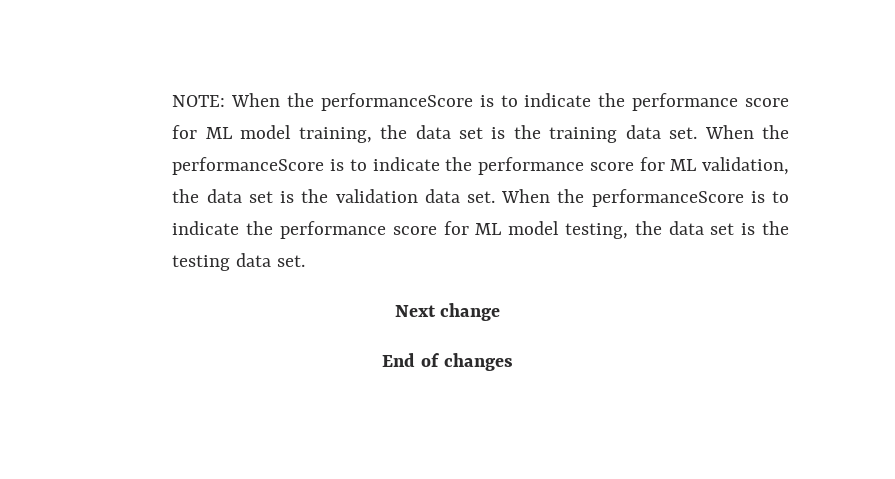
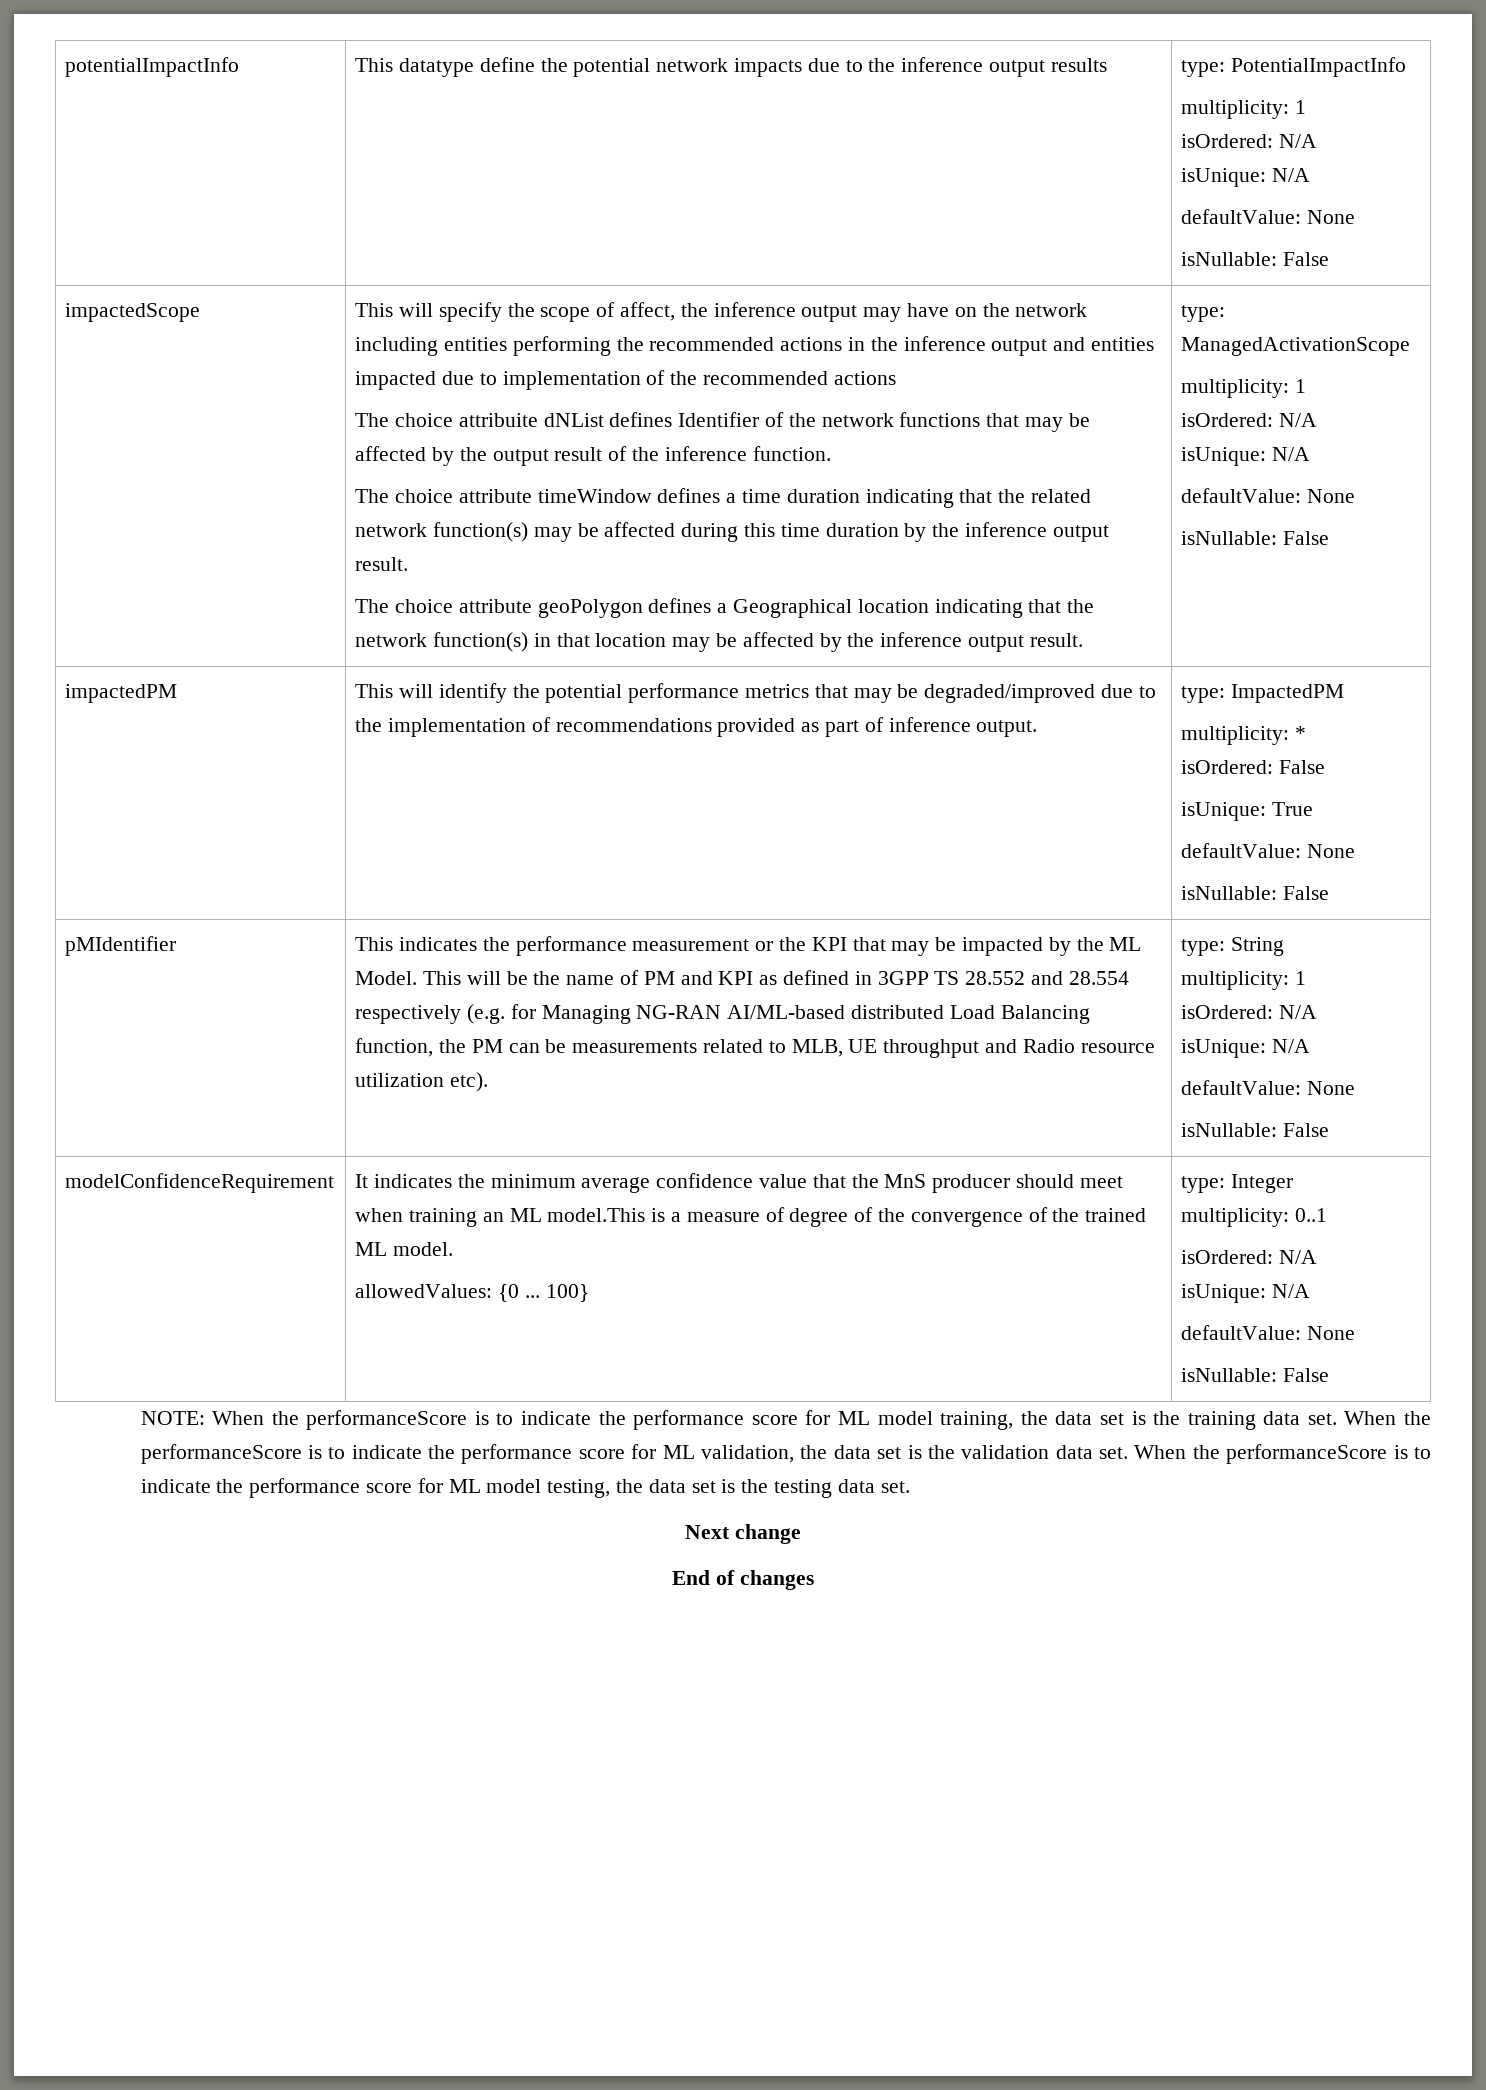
+ potentialImpactInfo | This datatype define the potential network impacts due to the inference output results | type: PotentialImpactInfo
+ multiplicity: 1
+ isOrdered: N/A
+ isUnique: N/A
+ defaultValue: None
+ isNullable: False
+ impactedScope | This will specify the scope of affect, the inference output may have on the network including entities performing the recommended actions in the inference output and entities impacted due to implementation of the recommended actions
+ The choice attribuite dNList defines Identifier of the network functions that may be affected by the output result of the inference function.
+ The choice attribute timeWindow defines a time duration indicating that the related network function(s) may be affected during this time duration by the inference output result.
+ The choice attribute geoPolygon defines a Geographical location indicating that the network function(s) in that location may be affected by the inference output result. | type: ManagedActivationScope
+ multiplicity: 1
+ isOrdered: N/A
+ isUnique: N/A
+ defaultValue: None
+ isNullable: False
+ impactedPM | This will identify the potential performance metrics that may be degraded/improved due to the implementation of recommendations provided as part of inference output. | type: ImpactedPM
+ multiplicity: *
+ isOrdered: False
+ isUnique: True
+ defaultValue: None
+ isNullable: False
+ pMIdentifier | This indicates the performance measurement or the KPI that may be impacted by the ML Model. This will be the name of PM and KPI as defined in 3GPP TS 28.552 and 28.554 respectively (e.g. for Managing NG-RAN AI/ML-based distributed Load Balancing function, the PM can be measurements related to MLB, UE throughput and Radio resource utilization etc). | type: String
+ multiplicity: 1
+ isOrdered: N/A
+ isUnique: N/A
+ defaultValue: None
+ isNullable: False
+ modelConfidenceRequirement | It indicates the minimum average confidence value that the MnS producer should meet when training an ML model.This is a measure of degree of the convergence of the trained ML model.
+ allowedValues: {0 ... 100} | type: Integer
+ multiplicity: 0..1
+ isOrdered: N/A
+ isUnique: N/A
+ defaultValue: None
+ isNullable: False

